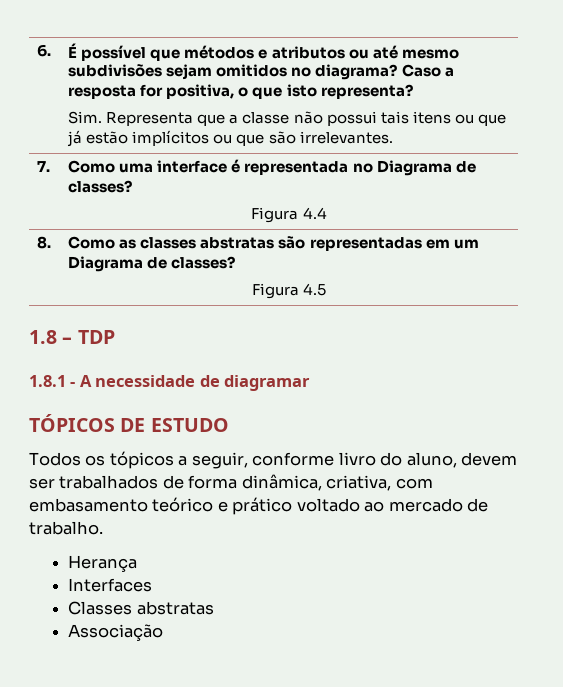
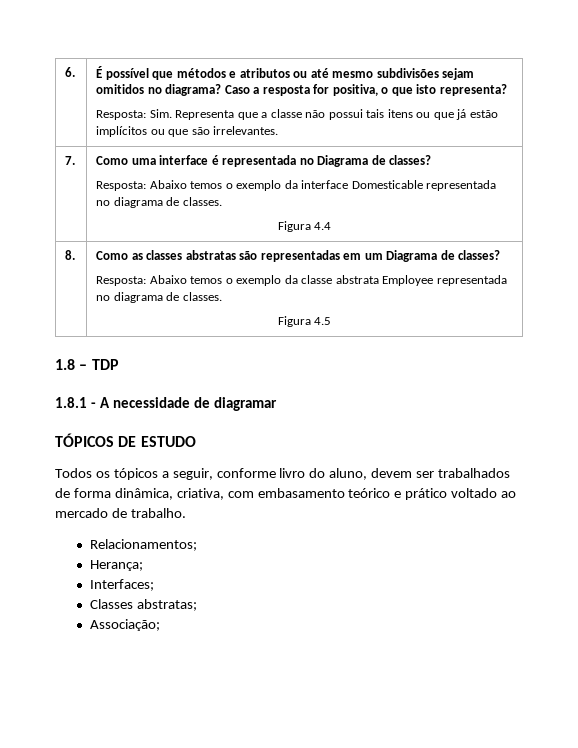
- Sim. Representa que a classe não possui tais itens ou que já estão implícitos ou que são irrelevantes.
+ Resposta: Sim. Representa que a classe não possui tais itens ou que já estão implícitos ou que são irrelevantes.
  7. | Como uma interface é representada no Diagrama de classes?
+ Resposta: Abaixo temos o exemplo da interface Domesticable representada no diagrama de classes.
  8. | Como as classes abstratas são representadas em um Diagrama de classes?
+ Resposta: Abaixo temos o exemplo da classe abstrata Employee representada no diagrama de classes.
- Herança
- Interfaces
+ Relacionamentos;
+ Herança;
+ Interfaces;
- Classes abstratas
- Associação
+ Classes abstratas;
+ Associação;

